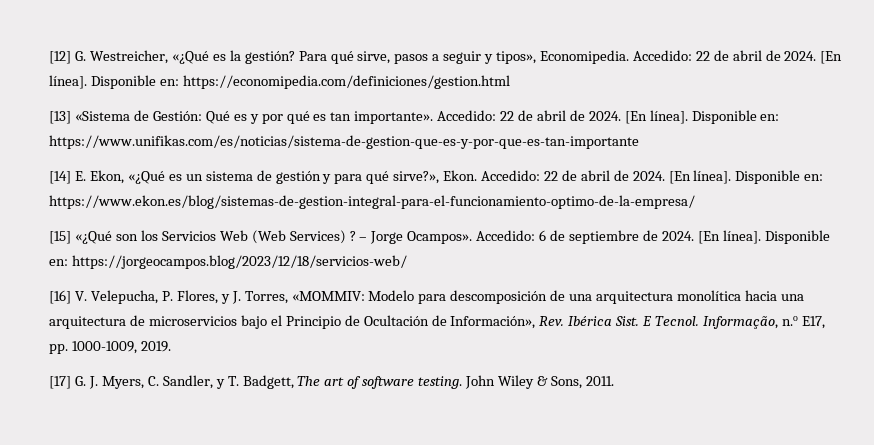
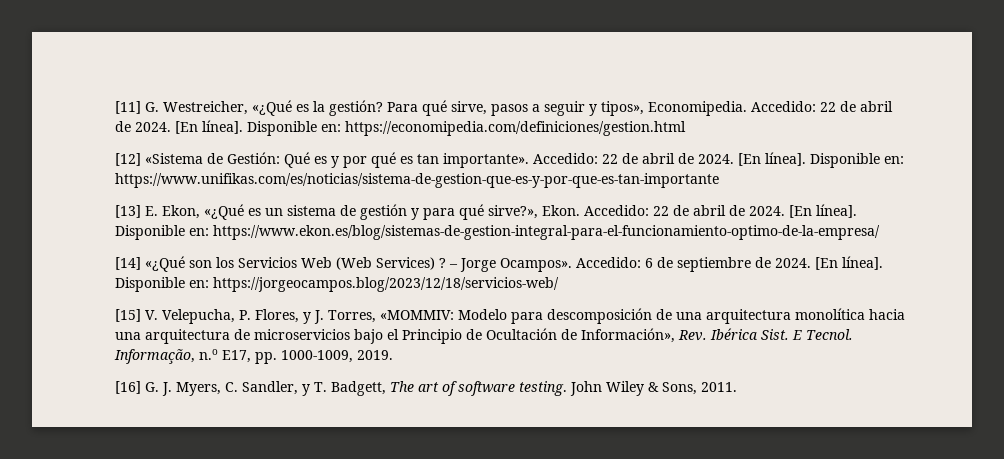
- [12] G. Westreicher, «¿Qué es la gestión?
+ [11] G. Westreicher, «¿Qué es la gestión?
- [13] «Sistema de Gestión: Qué es y por qué es tan importante».
+ [12] «Sistema de Gestión: Qué es y por qué es tan importante».
- [14] E. Ekon, «¿Qué es un sistema de gestión y para qué sirve?», Ekon.
+ [13] E. Ekon, «¿Qué es un sistema de gestión y para qué sirve?», Ekon.
- [15] «¿Qué son los Servicios Web (Web Services) ?
+ [14] «¿Qué son los Servicios Web (Web Services) ?
- [16] V. Velepucha, P. Flores, y J. Torres, «MOMMIV: Modelo para descomposición de una arquitectura monolítica hacia una arquitectura de microservicios bajo el Principio de Ocultación de Información», Rev. Ibérica Sist.
+ [15] V. Velepucha, P. Flores, y J. Torres, «MOMMIV: Modelo para descomposición de una arquitectura monolítica hacia una arquitectura de microservicios bajo el Principio de Ocultación de Información», Rev. Ibérica Sist.
- [17] G. J. Myers, C. Sandler, y T. Badgett, The art of software testing.
+ [16] G. J. Myers, C. Sandler, y T. Badgett, The art of software testing.

